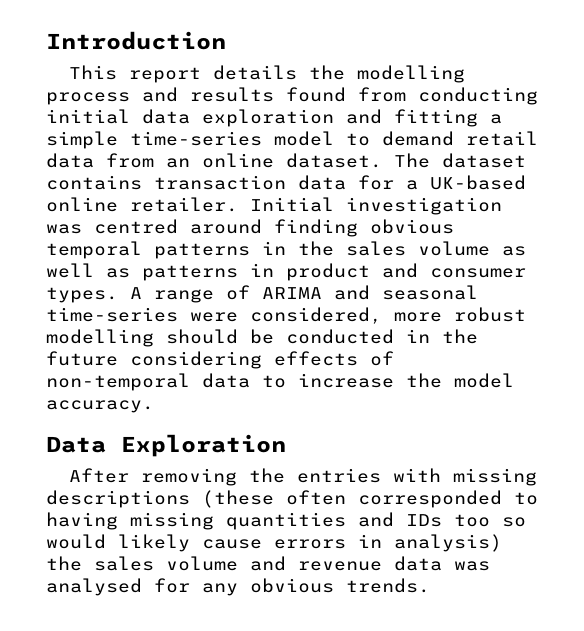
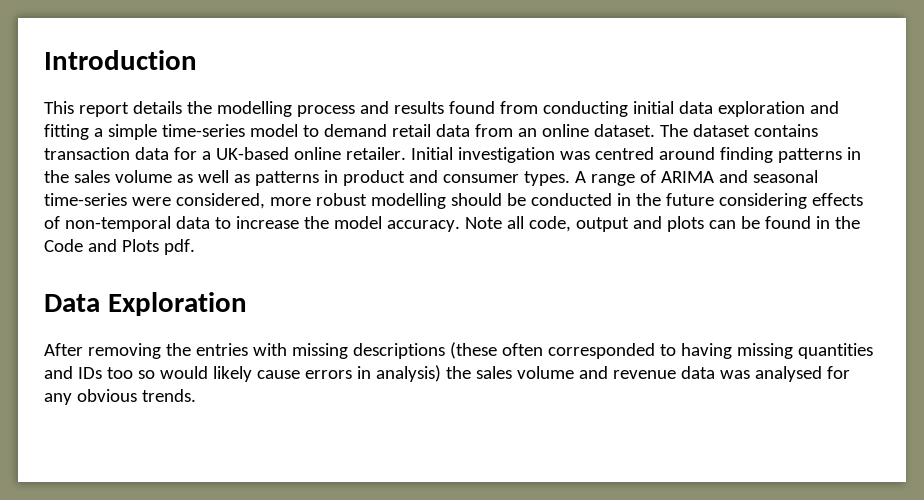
- Initial investigation was centred around finding obvious temporal patterns in the sales volume as well as patterns in product and consumer types.
+ Initial investigation was centred around finding patterns in the sales volume as well as patterns in product and consumer types.
+ Note all code, output and plots can be found in the Code and Plots pdf.

